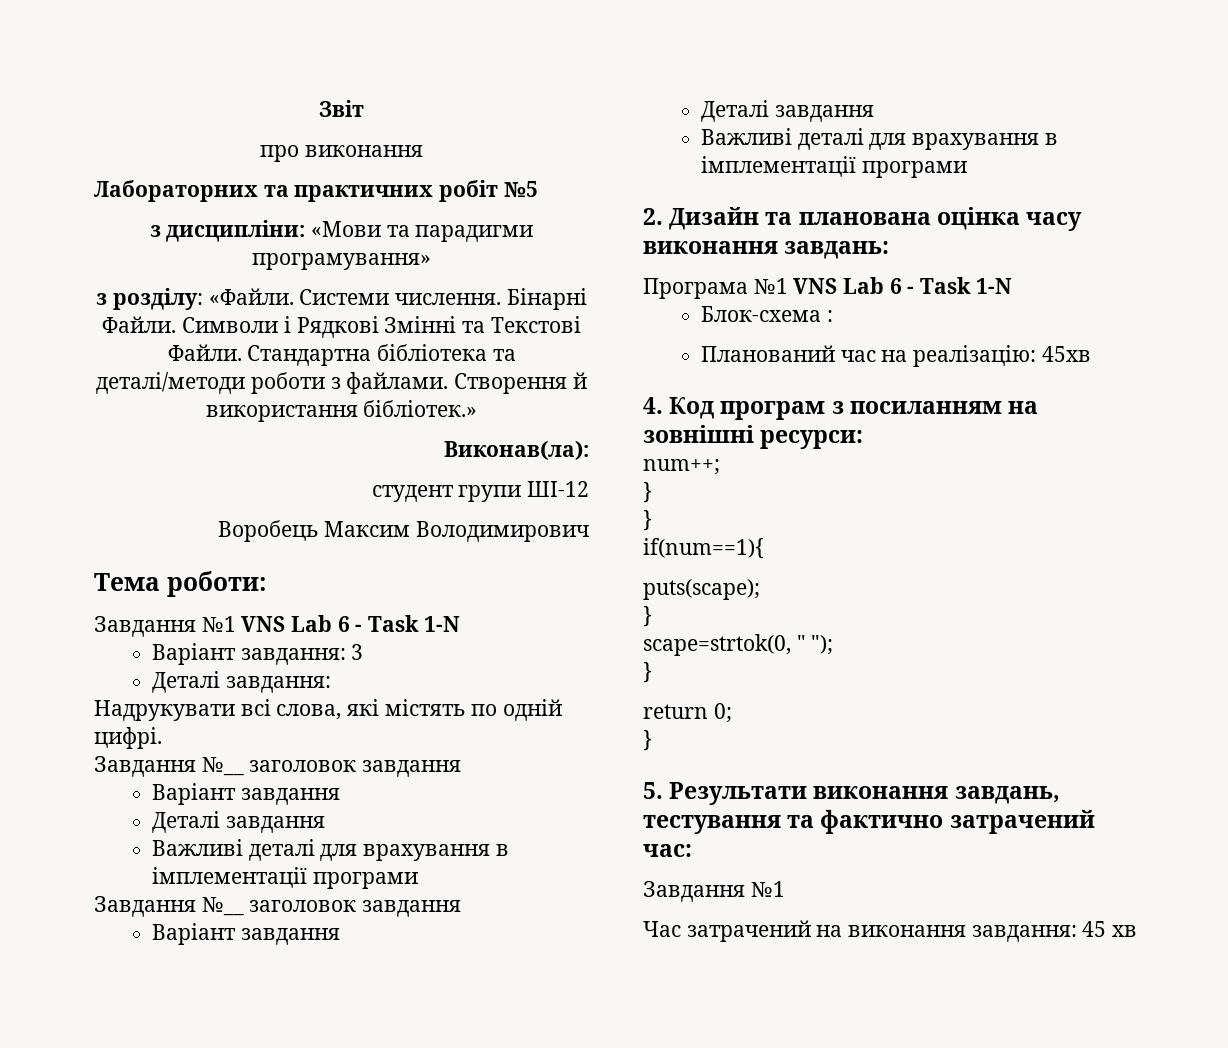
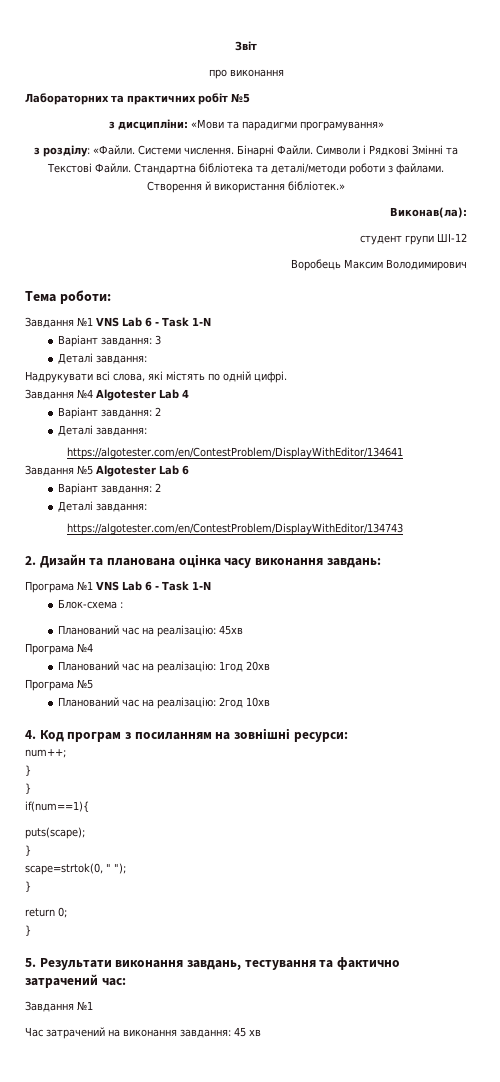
  Надрукувати всі слова, які містять по одній цифрі.
- Завдання №__ заголовок завдання
- Варіант завдання
- Деталі завдання
- Важливі деталі для врахування в імплементації програми
- Завдання №__ заголовок завдання
- Варіант завдання
- Деталі завдання
- Важливі деталі для врахування в імплементації програми
+ Завдання №4 Algotester Lab 4
+ Варіант завдання: 2
+ Деталі завдання:
+ https://algotester.com/en/ContestProblem/DisplayWithEditor/134641
+ Завдання №5 Algotester Lab 6
+ Варіант завдання: 2
+ Деталі завдання:
+ https://algotester.com/en/ContestProblem/DisplayWithEditor/134743
+ Програма №4
+ Планований час на реалізацію: 1год 20хв
+ Програма №5
+ Планований час на реалізацію: 2год 10хв

